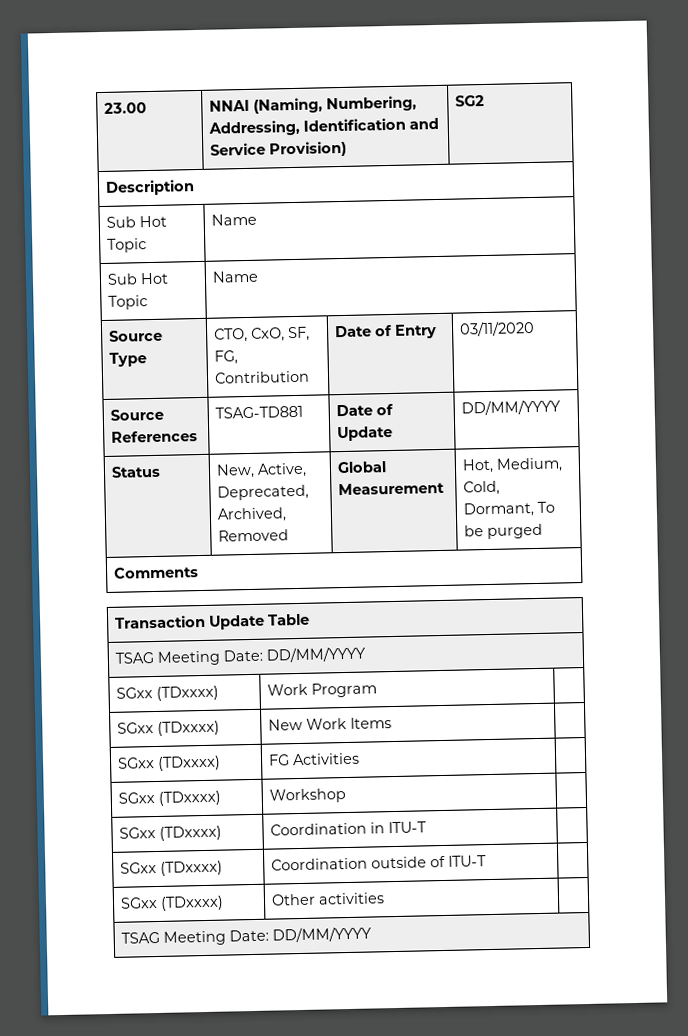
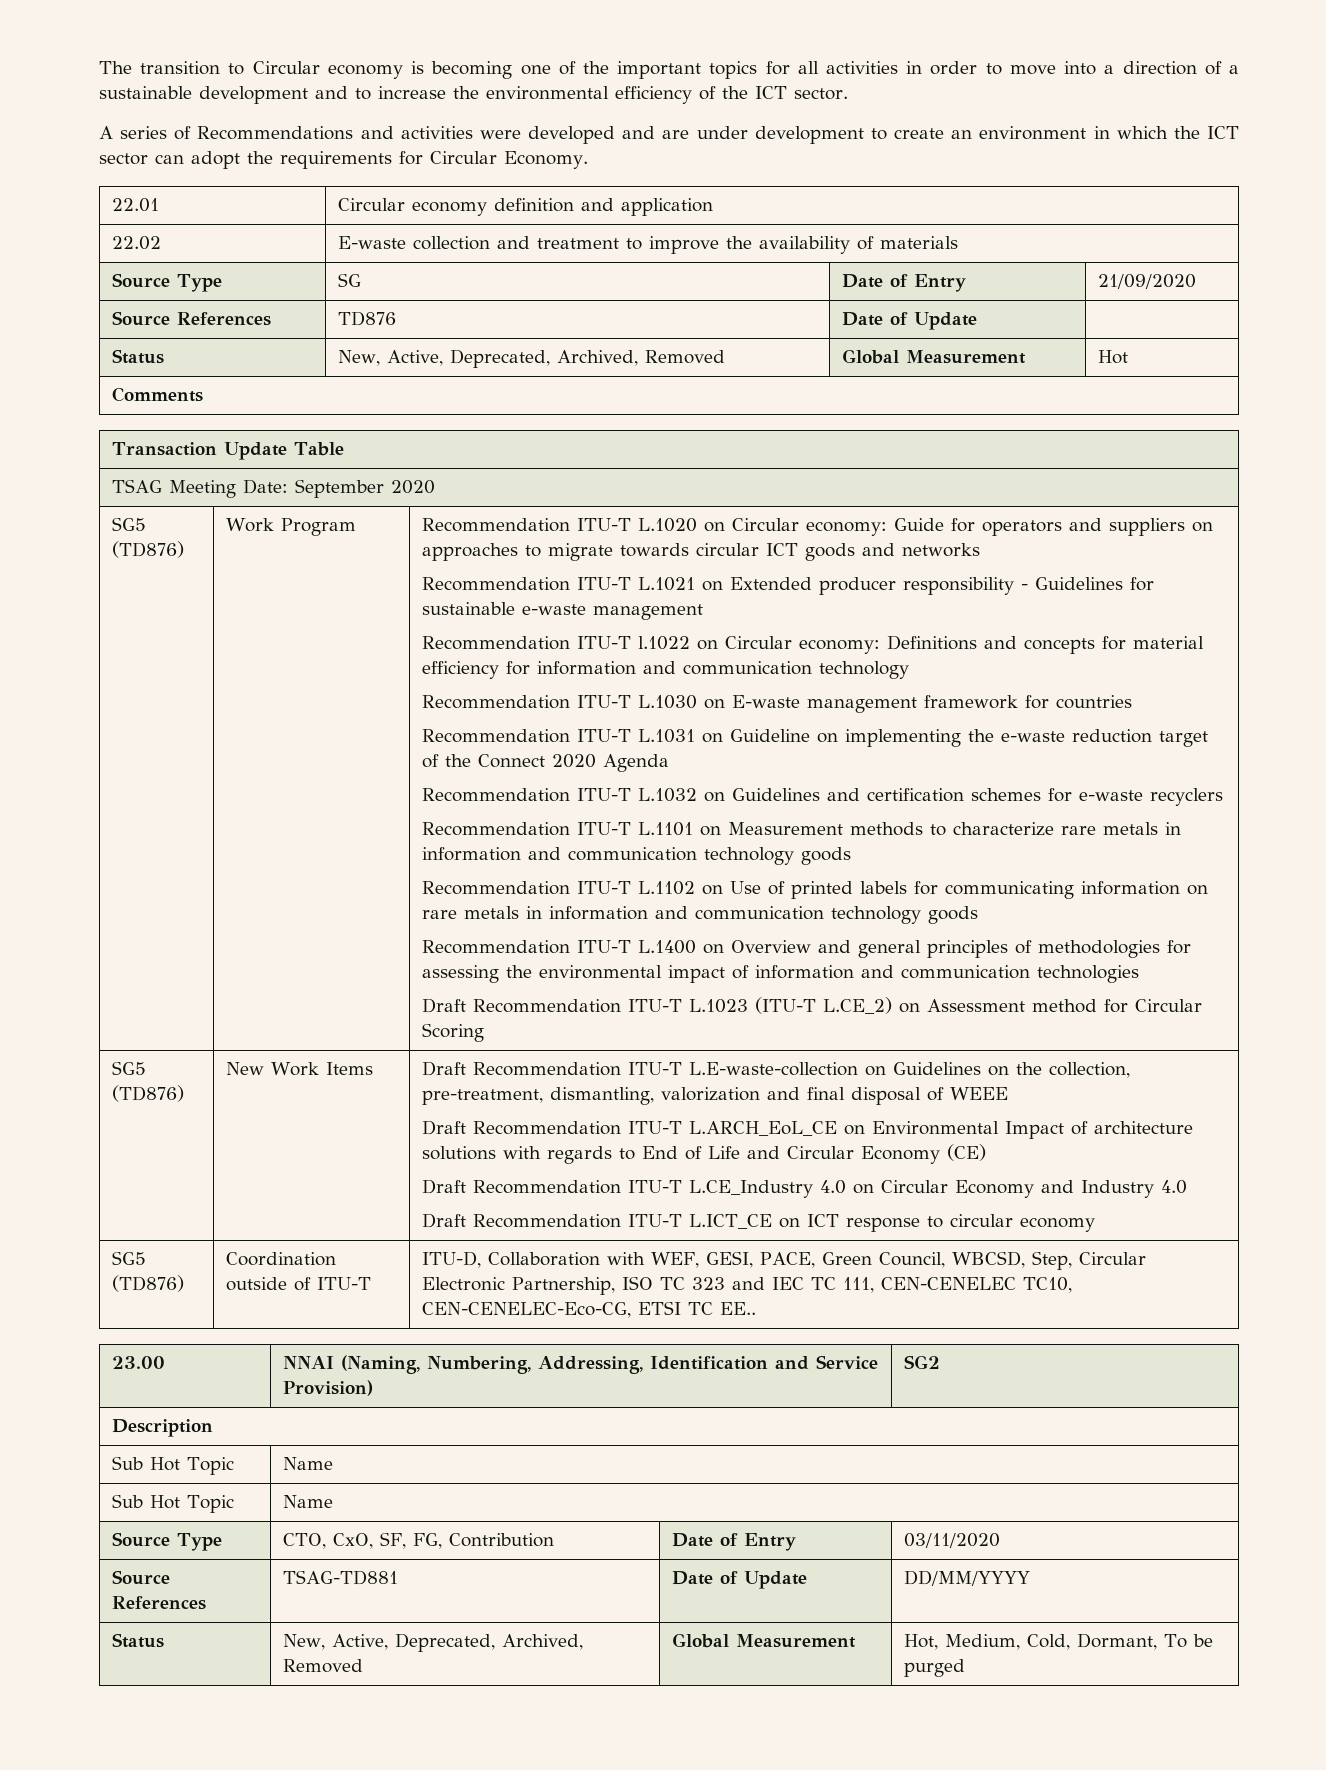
+ The transition to Circular economy is becoming one of the important topics for all activities in order to move into a direction of a sustainable development and to increase the environmental efficiency of the ICT sector.
+ A series of Recommendations and activities were developed and are under development to create an environment in which the ICT sector can adopt the requirements for Circular Economy.
+ 22.01 | Circular economy definition and application
+ 22.02 | E-waste collection and treatment to improve the availability of materials
+ Source Type | SG | Date of Entry | 21/09/2020
+ Source References | TD876 | Date of Update |
+ Status | New, Active, Deprecated, Archived, Removed | Global Measurement | Hot
+ Comments
+ Transaction Update Table
+ TSAG Meeting Date: September 2020
+ SG5 (TD876) | Work Program | Recommendation ITU-T L.1020 on Circular economy: Guide for operators and suppliers on approaches to migrate towards circular ICT goods and networks
+ Recommendation ITU-T L.1021 on Extended producer responsibility - Guidelines for sustainable e-waste management
+ Recommendation ITU-T l.1022 on Circular economy: Definitions and concepts for material efficiency for information and communication technology
+ Recommendation ITU-T L.1030 on E-waste management framework for countries
+ Recommendation ITU-T L.1031 on Guideline on implementing the e-waste reduction target of the Connect 2020 Agenda
+ Recommendation ITU-T L.1032 on Guidelines and certification schemes for e-waste recyclers
+ Recommendation ITU-T L.1101 on Measurement methods to characterize rare metals in information and communication technology goods
+ Recommendation ITU-T L.1102 on Use of printed labels for communicating information on rare metals in information and communication technology goods
+ Recommendation ITU-T L.1400 on Overview and general principles of methodologies for assessing the environmental impact of information and communication technologies
+ Draft Recommendation ITU-T L.1023 (ITU-T L.CE_2) on Assessment method for Circular Scoring
+ SG5 (TD876) | New Work Items | Draft Recommendation ITU-T L.E-waste-collection on Guidelines on the collection, pre-treatment, dismantling, valorization and final disposal of WEEE
+ Draft Recommendation ITU-T L.ARCH_EoL_CE on Environmental Impact of architecture solutions with regards to End of Life and Circular Economy (CE)
+ Draft Recommendation ITU-T L.CE_Industry 4.0 on Circular Economy and Industry 4.0
+ Draft Recommendation ITU-T L.ICT_CE on ICT response to circular economy
+ SG5 (TD876) | Coordination outside of ITU-T | ITU-D, Collaboration with WEF, GESI, PACE, Green Council, WBCSD, Step, Circular Electronic Partnership, ISO TC 323 and IEC TC 111, CEN-CENELEC TC10, CEN-CENELEC-Eco-CG, ETSI TC EE..
- Comments
- Transaction Update Table
- TSAG Meeting Date: DD/MM/YYYY
- SGxx (TDxxxx) | Work Program |
- SGxx (TDxxxx) | New Work Items |
- SGxx (TDxxxx) | FG Activities |
- SGxx (TDxxxx) | Workshop |
- SGxx (TDxxxx) | Coordination in ITU-T |
- SGxx (TDxxxx) | Coordination outside of ITU-T |
- SGxx (TDxxxx) | Other activities |
- TSAG Meeting Date: DD/MM/YYYY

